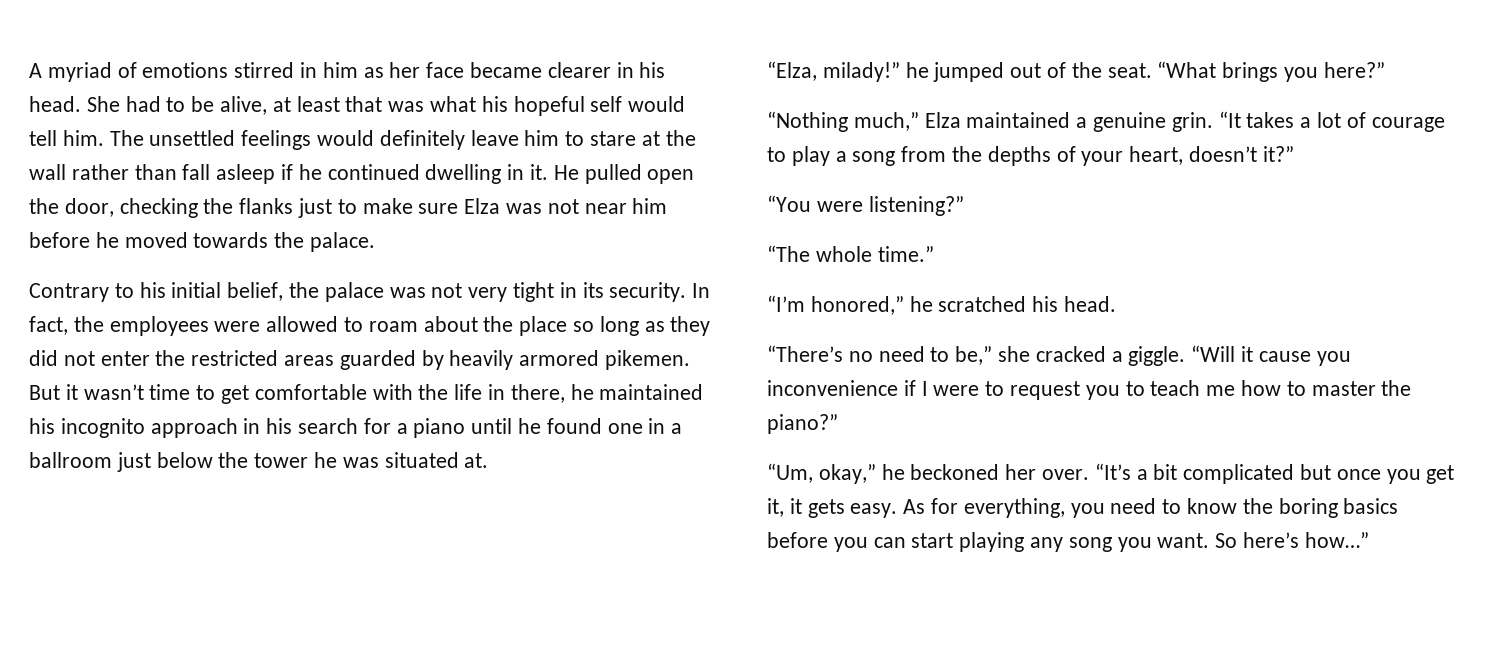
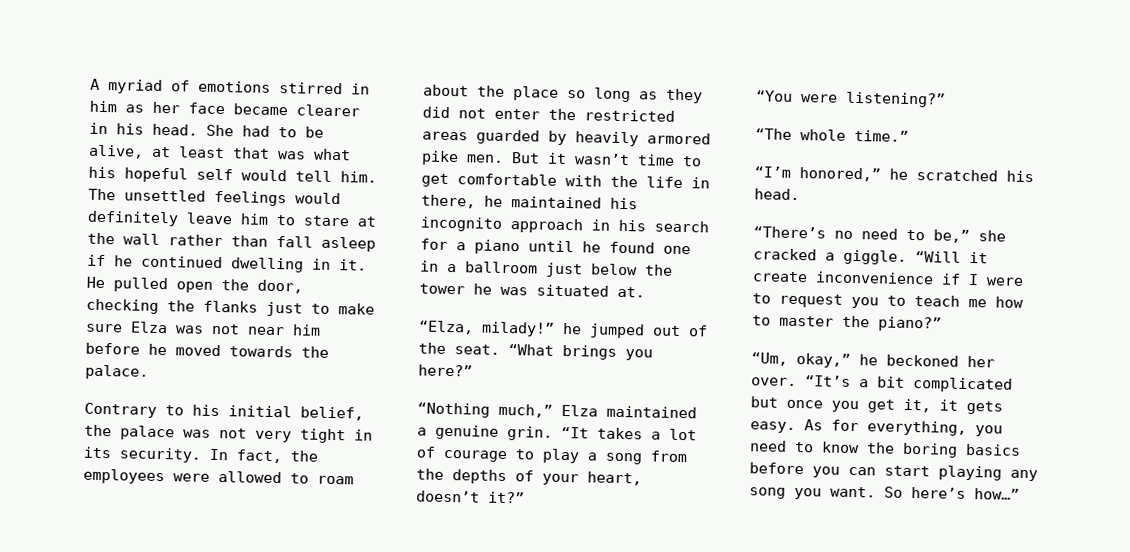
- In fact, the employees were allowed to roam about the place so long as they did not enter the restricted areas guarded by heavily armored pikemen.
+ In fact, the employees were allowed to roam about the place so long as they did not enter the restricted areas guarded by heavily armored pike men.
- “Will it cause you inconvenience if I were to request you to teach me how to master the piano?”
+ “Will it create inconvenience if I were to request you to teach me how to master the piano?”

